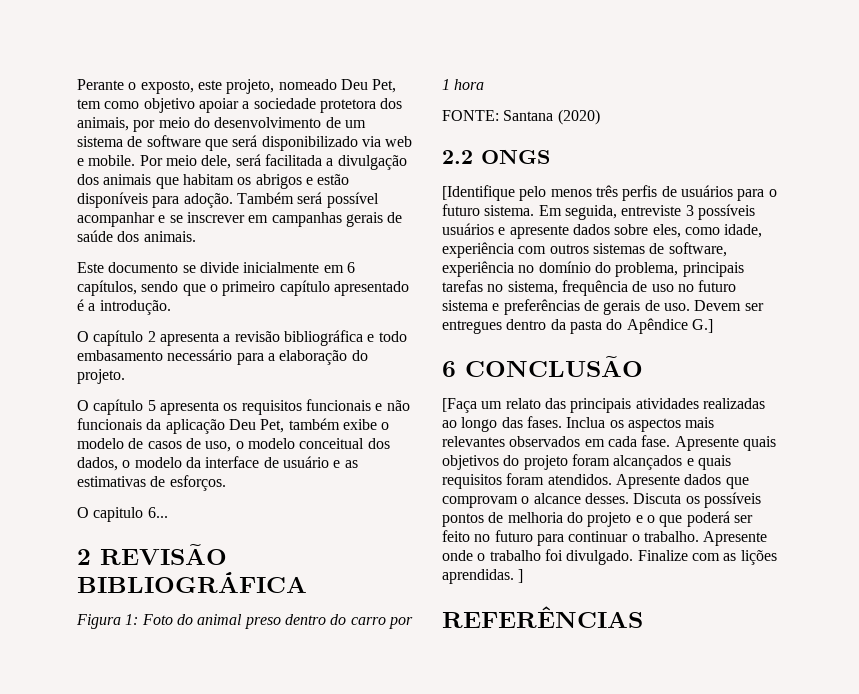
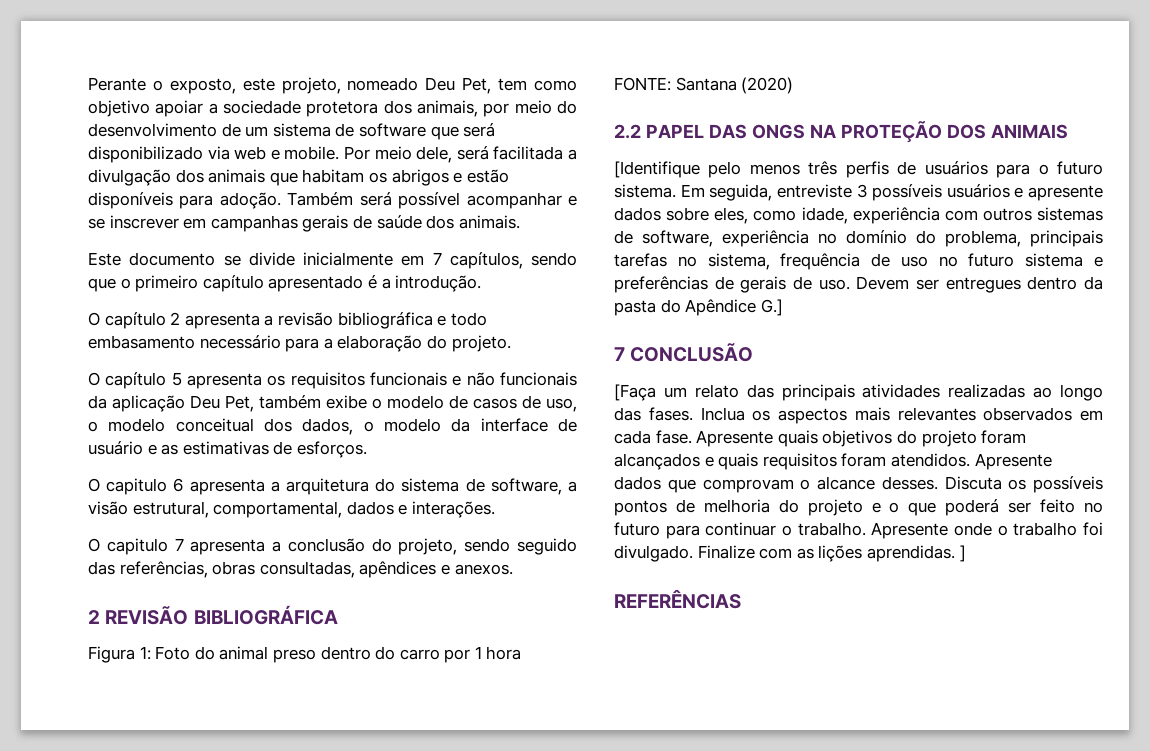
- Este documento se divide inicialmente em 6 capítulos, sendo que o primeiro capítulo apresentado é a introdução.
+ Este documento se divide inicialmente em 7 capítulos, sendo que o primeiro capítulo apresentado é a introdução.
- O capitulo 6...
+ O capitulo 6 apresenta a arquitetura do sistema de software, a visão estrutural, comportamental, dados e interações.
+ O capitulo 7 apresenta a conclusão do projeto, sendo seguido das referências, obras consultadas, apêndices e anexos.
- 2.2 ONGS
+ 2.2 PAPEL DAS ONGS NA PROTEÇÃO DOS ANIMAIS
- 6 CONCLUSÃO
+ 7 CONCLUSÃO

